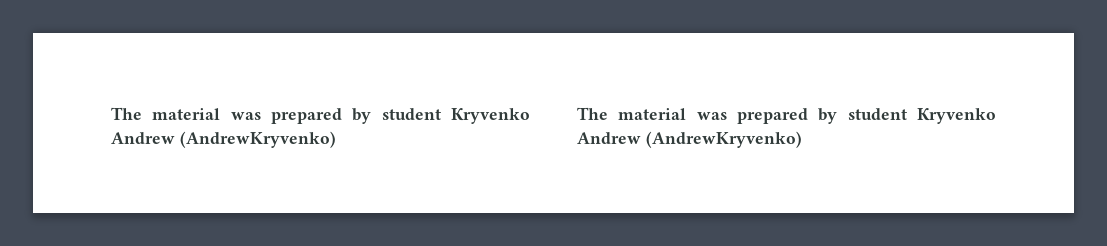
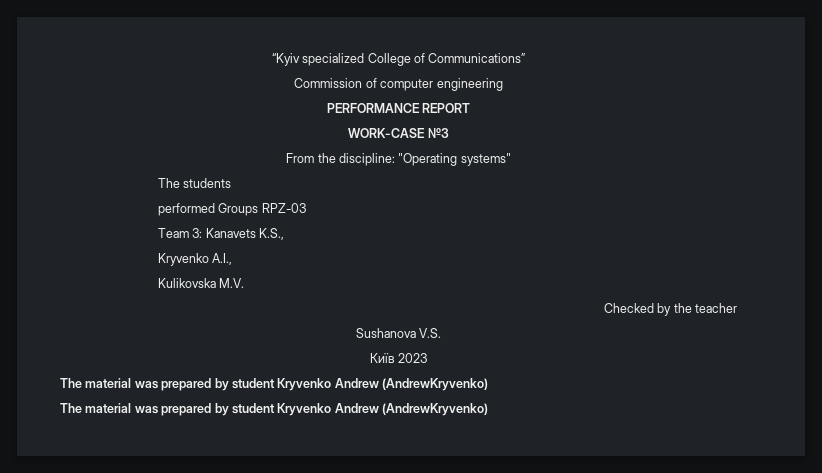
+ “Kyiv specialized College of Communications”
+ Commission of computer engineering
+ PERFORMANCE REPORT
+ WORK-CASE №3
+ From the discipline: "Operating systems"
+ The students
+ performed Groups RPZ-03
+ Team 3: Kanavets K.S.,
+ Kryvenko A.I.,
+ Kulikovska M.V.
+ Checked by the teacher
+ Sushanova V.S.
+ Київ 2023

